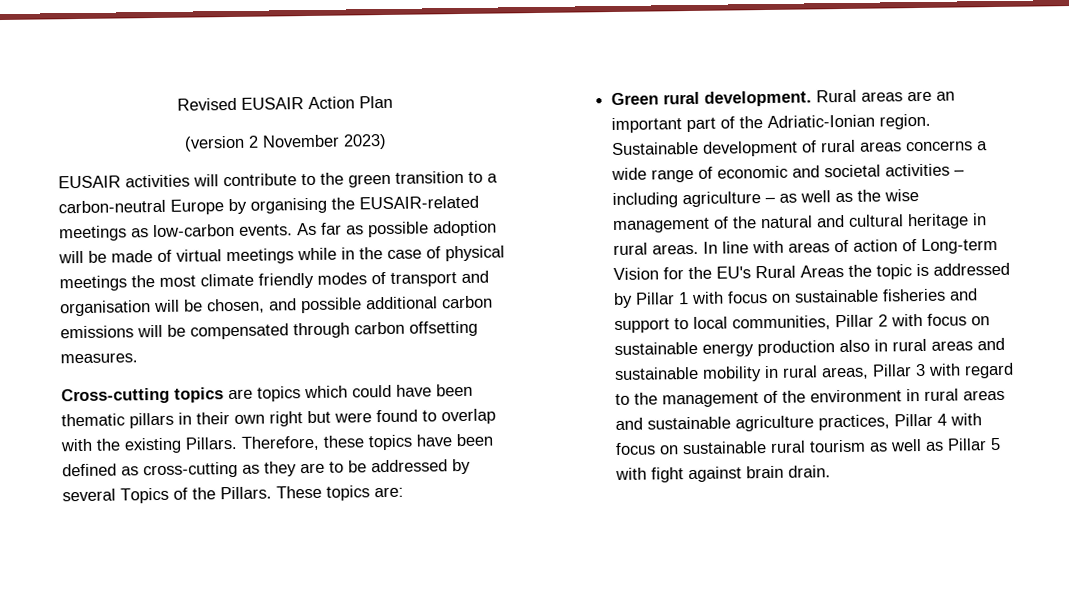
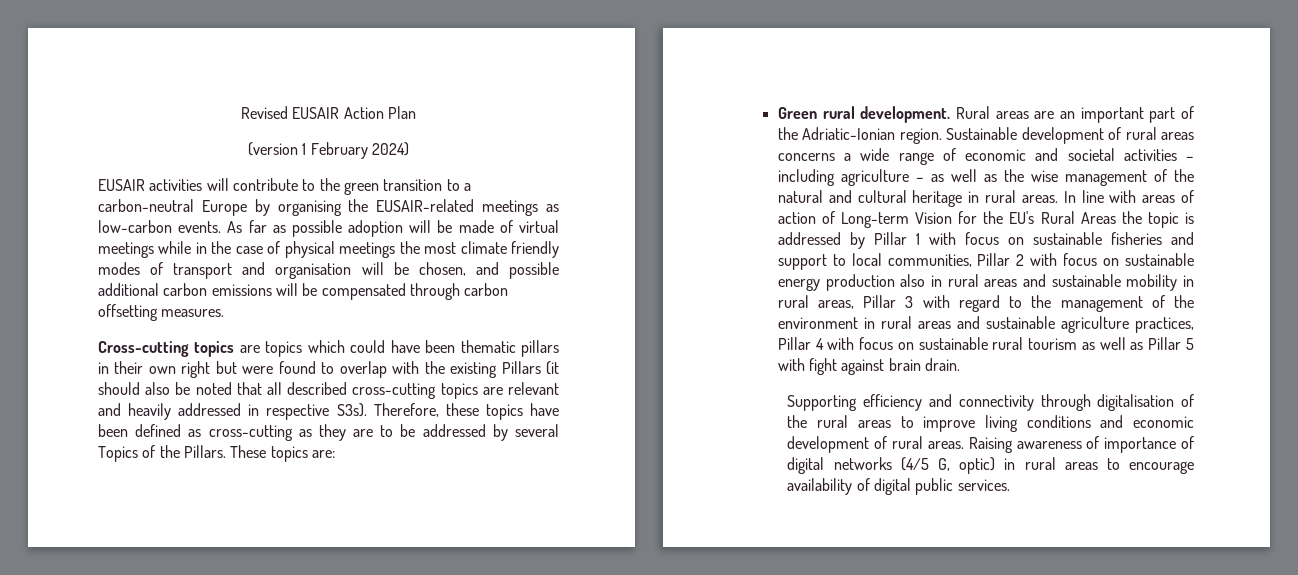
- (version 2 November 2023)
+ (version 1 February 2024)
- Cross-cutting topics are topics which could have been thematic pillars in their own right but were found to overlap with the existing Pillars.
+ Cross-cutting topics are topics which could have been thematic pillars in their own right but were found to overlap with the existing Pillars (it should also be noted that all described cross-cutting topics are relevant and heavily addressed in respective S3s).
+ Supporting efficiency and connectivity through digitalisation of the rural areas to improve living conditions and economic development of rural areas. Raising awareness of importance of digital networks (4/5 G, optic) in rural areas to encourage availability of digital public services.

